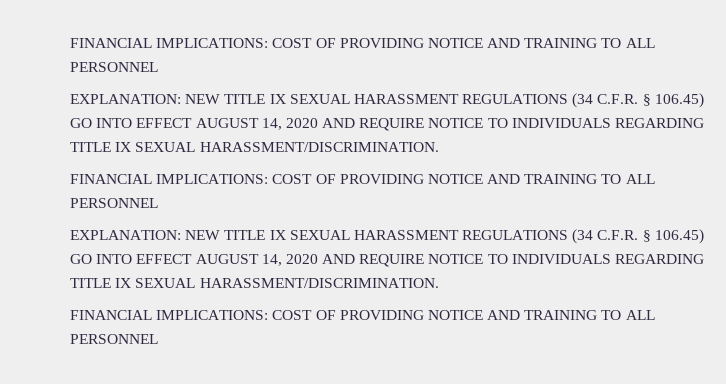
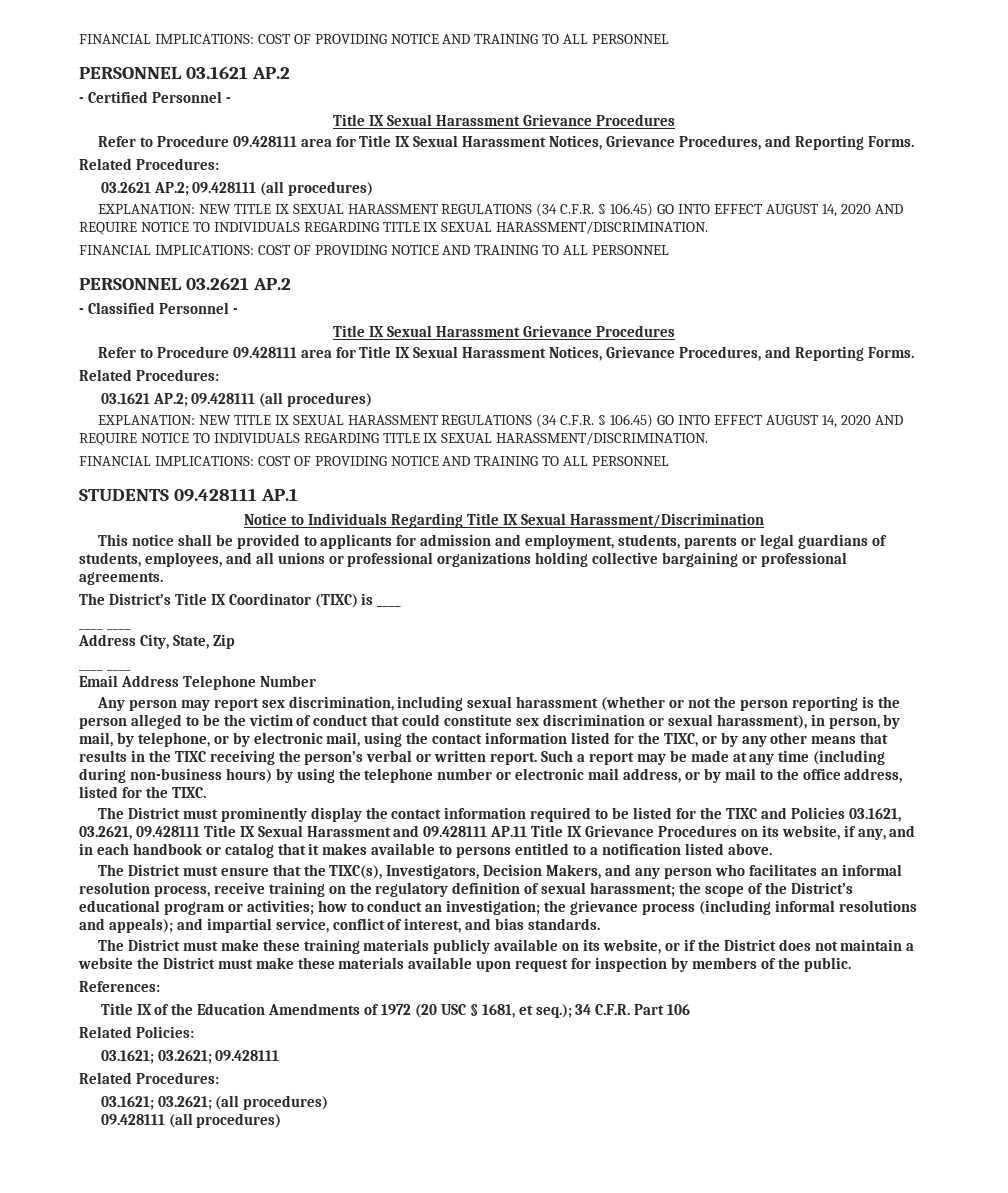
+ PERSONNEL 03.1621 AP.2
+ - Certified Personnel -
+ Title IX Sexual Harassment Grievance Procedures
+ Refer to Procedure 09.428111 area for Title IX Sexual Harassment Notices, Grievance Procedures, and Reporting Forms.
+ Related Procedures:
+ 03.2621 AP.2; 09.428111 (all procedures)
+ PERSONNEL 03.2621 AP.2
+ - Classified Personnel -
+ Title IX Sexual Harassment Grievance Procedures
+ Refer to Procedure 09.428111 area for Title IX Sexual Harassment Notices, Grievance Procedures, and Reporting Forms.
+ Related Procedures:
+ 03.1621 AP.2; 09.428111 (all procedures)
+ STUDENTS 09.428111 AP.1
+ Notice to Individuals Regarding Title IX Sexual Harassment/Discrimination
+ This notice shall be provided to applicants for admission and employment, students, parents or legal guardians of students, employees, and all unions or professional organizations holding collective bargaining or professional agreements.
+ The District’s Title IX Coordinator (TIXC) is ____
+ ____ ____
+ Address City, State, Zip
+ ____ ____
+ Email Address Telephone Number
+ Any person may report sex discrimination, including sexual harassment (whether or not the person reporting is the person alleged to be the victim of conduct that could constitute sex discrimination or sexual harassment), in person, by mail, by telephone, or by electronic mail, using the contact information listed for the TIXC, or by any other means that results in the TIXC receiving the person’s verbal or written report. Such a report may be made at any time (including during non-business hours) by using the telephone number or electronic mail address, or by mail to the office address, listed for the TIXC.
+ The District must prominently display the contact information required to be listed for the TIXC and Policies 03.1621, 03.2621, 09.428111 Title IX Sexual Harassment and 09.428111 AP.11 Title IX Grievance Procedures on its website, if any, and in each handbook or catalog that it makes available to persons entitled to a notification listed above.
+ The District must ensure that the TIXC(s), Investigators, Decision Makers, and any person who facilitates an informal resolution process, receive training on the regulatory definition of sexual harassment; the scope of the District’s educational program or activities; how to conduct an investigation; the grievance process (including informal resolutions and appeals); and impartial service, conflict of interest, and bias standards.
+ The District must make these training materials publicly available on its website, or if the District does not maintain a website the District must make these materials available upon request for inspection by members of the public.
+ References:
+ Title IX of the Education Amendments of 1972 (20 USC § 1681, et seq.); 34 C.F.R. Part 106
+ Related Policies:
+ 03.1621; 03.2621; 09.428111
+ Related Procedures:
+ 03.1621; 03.2621; (all procedures)
+ 09.428111 (all procedures)

